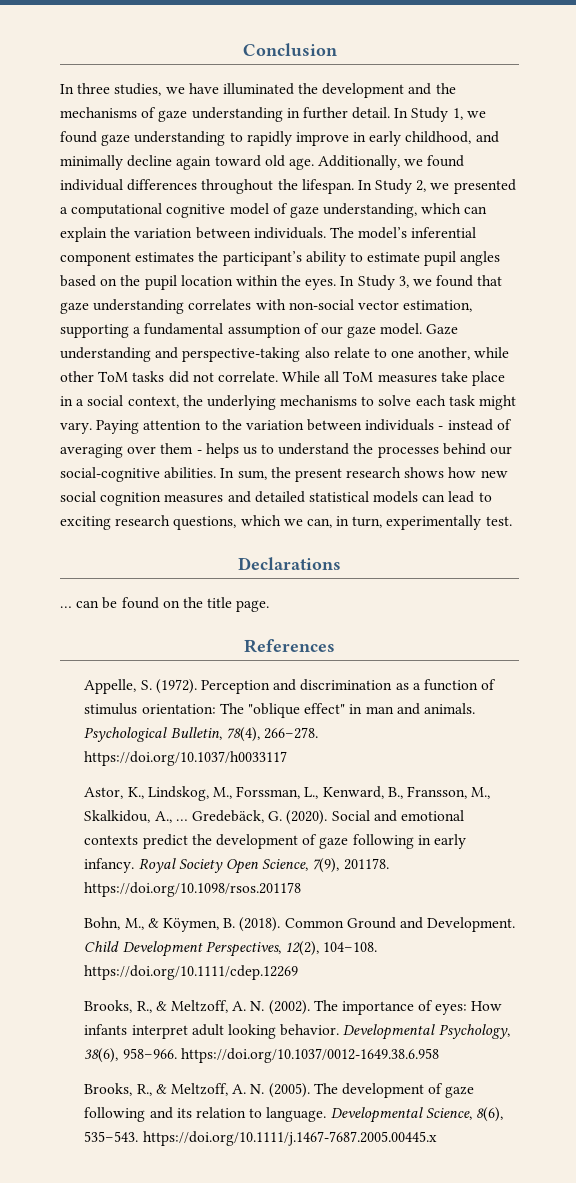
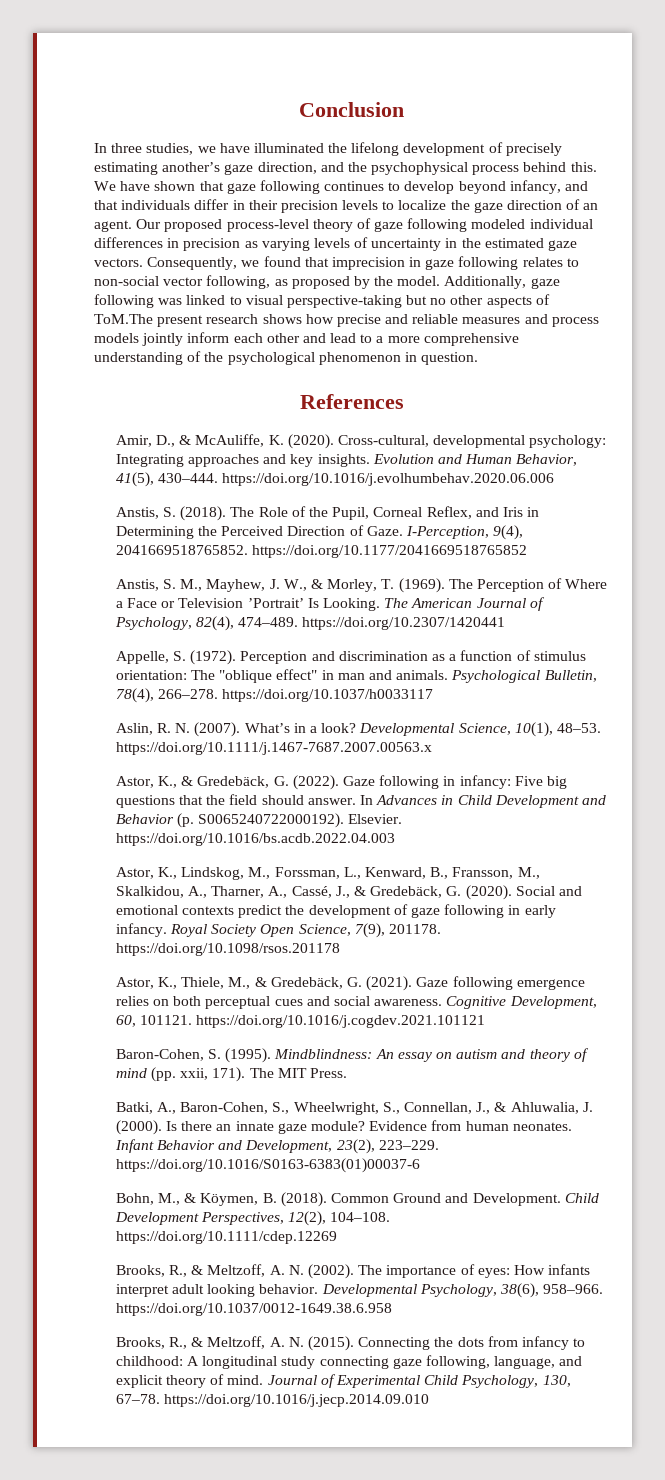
- In three studies, we have illuminated the development and the mechanisms of gaze understanding in further detail. In Study 1, we found gaze understanding to rapidly improve in early childhood, and minimally decline again toward old age. Additionally, we found individual differences throughout the lifespan. In Study 2, we presented a computational cognitive model of gaze understanding, which can explain the variation between individuals. The model’s inferential component estimates the participant’s ability to estimate pupil angles based on the pupil location within the eyes. In Study 3, we found that gaze understanding correlates with non-social vector estimation, supporting a fundamental assumption of our gaze model. Gaze understanding and perspective-taking also relate to one another, while other ToM tasks did not correlate. While all ToM measures take place in a social context, the underlying mechanisms to solve each task might vary. Paying attention to the variation between individuals - instead of averaging over them - helps us to understand the processes behind our social-cognitive abilities. In sum, the present research shows how new social cognition measures and detailed statistical models can lead to exciting research questions, which we can, in turn, experimentally test.
- Declarations
- … can be found on the title page.
+ In three studies, we have illuminated the lifelong development of precisely estimating another’s gaze direction, and the psychophysical process behind this. We have shown that gaze following continues to develop beyond infancy, and that individuals differ in their precision levels to localize the gaze direction of an agent. Our proposed process-level theory of gaze following modeled individual differences in precision as varying levels of uncertainty in the estimated gaze vectors. Consequently, we found that imprecision in gaze following relates to non-social vector following, as proposed by the model. Additionally, gaze following was linked to visual perspective-taking but no other aspects of ToM.The present research shows how precise and reliable measures and process models jointly inform each other and lead to a more comprehensive understanding of the psychological phenomenon in question.
  References
+ Amir, D., & McAuliffe, K. (2020). Cross-cultural, developmental psychology: Integrating approaches and key insights. Evolution and Human Behavior, 41(5), 430–444. https://doi.org/10.1016/j.evolhumbehav.2020.06.006
+ Anstis, S. (2018). The Role of the Pupil, Corneal Reflex, and Iris in Determining the Perceived Direction of Gaze. I-Perception, 9(4), 2041669518765852. https://doi.org/10.1177/2041669518765852
+ Anstis, S. M., Mayhew, J. W., & Morley, T. (1969). The Perception of Where a Face or Television ’Portrait’ Is Looking. The American Journal of Psychology, 82(4), 474–489. https://doi.org/10.2307/1420441
+ Aslin, R. N. (2007). What’s in a look? Developmental Science, 10(1), 48–53. https://doi.org/10.1111/j.1467-7687.2007.00563.x
+ Astor, K., & Gredebäck, G. (2022). Gaze following in infancy: Five big questions that the field should answer. In Advances in Child Development and Behavior (p. S0065240722000192). Elsevier. https://doi.org/10.1016/bs.acdb.2022.04.003
- Astor, K., Lindskog, M., Forssman, L., Kenward, B., Fransson, M., Skalkidou, A., … Gredebäck, G. (2020).
+ Astor, K., Lindskog, M., Forssman, L., Kenward, B., Fransson, M., Skalkidou, A., Tharner, A., Cassé, J., & Gredebäck, G. (2020).
+ Astor, K., Thiele, M., & Gredebäck, G. (2021). Gaze following emergence relies on both perceptual cues and social awareness. Cognitive Development, 60, 101121. https://doi.org/10.1016/j.cogdev.2021.101121
+ Baron-Cohen, S. (1995). Mindblindness: An essay on autism and theory of mind (pp. xxii, 171). The MIT Press.
+ Batki, A., Baron-Cohen, S., Wheelwright, S., Connellan, J., & Ahluwalia, J. (2000). Is there an innate gaze module? Evidence from human neonates. Infant Behavior and Development, 23(2), 223–229. https://doi.org/10.1016/S0163-6383(01)00037-6
- Brooks, R., & Meltzoff, A. N. (2005). The development of gaze following and its relation to language. Developmental Science, 8(6), 535–543. https://doi.org/10.1111/j.1467-7687.2005.00445.x
+ Brooks, R., & Meltzoff, A. N. (2015). Connecting the dots from infancy to childhood: A longitudinal study connecting gaze following, language, and explicit theory of mind. Journal of Experimental Child Psychology, 130, 67–78. https://doi.org/10.1016/j.jecp.2014.09.010

